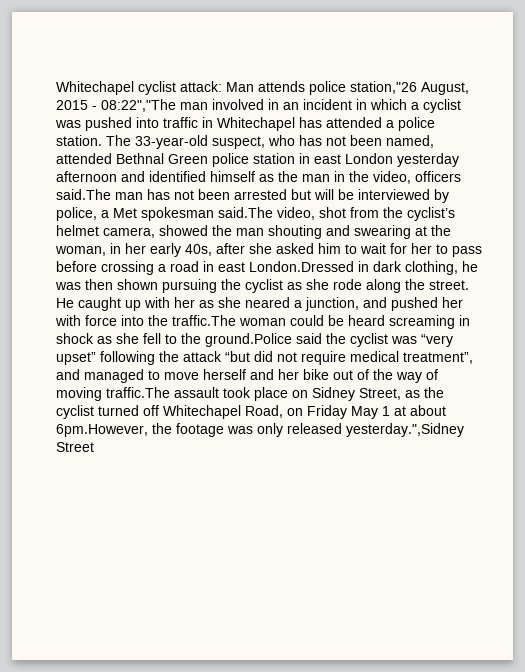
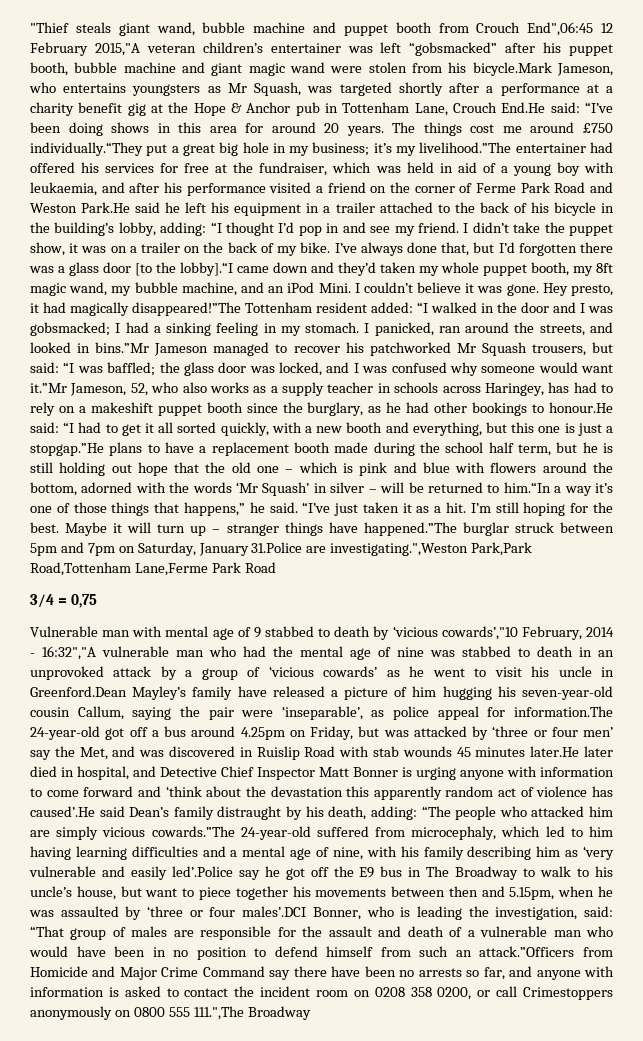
- Whitechapel cyclist attack: Man attends police station,"26 August, 2015 - 08:22","The man involved in an incident in which a cyclist was pushed into traffic in Whitechapel has attended a police station. The 33-year-old suspect, who has not been named, attended Bethnal Green police station in east London yesterday afternoon and identified himself as the man in the video, officers said.The man has not been arrested but will be interviewed by police, a Met spokesman said.The video, shot from the cyclist’s helmet camera, showed the man shouting and swearing at the woman, in her early 40s, after she asked him to wait for her to pass before crossing a road in east London.Dressed in dark clothing, he was then shown pursuing the cyclist as she rode along the street. He caught up with her as she neared a junction, and pushed her with force into the traffic.The woman could be heard screaming in shock as she fell to the ground.Police said the cyclist was “very upset” following the attack “but did not require medical treatment”, and managed to move herself and her bike out of the way of moving traffic.The assault took place on Sidney Street, as the cyclist turned off Whitechapel Road, on Friday May 1 at about 6pm.However, the footage was only released yesterday.",Sidney Street
+ "Thief steals giant wand, bubble machine and puppet booth from Crouch End",06:45 12 February 2015,"A veteran children’s entertainer was left “gobsmacked” after his puppet booth, bubble machine and giant magic wand were stolen from his bicycle.Mark Jameson, who entertains youngsters as Mr Squash, was targeted shortly after a performance at a charity benefit gig at the Hope & Anchor pub in Tottenham Lane, Crouch End.He said: “I’ve been doing shows in this area for around 20 years. The things cost me around £750 individually.“They put a great big hole in my business; it’s my livelihood.”The entertainer had offered his services for free at the fundraiser, which was held in aid of a young boy with leukaemia, and after his performance visited a friend on the corner of Ferme Park Road and Weston Park.He said he left his equipment in a trailer attached to the back of his bicycle in the building’s lobby, adding: “I thought I’d pop in and see my friend. I didn’t take the puppet show, it was on a trailer on the back of my bike. I’ve always done that, but I’d forgotten there was a glass door [to the lobby].“I came down and they’d taken my whole puppet booth, my 8ft magic wand, my bubble machine, and an iPod Mini. I couldn’t believe it was gone. Hey presto, it had magically disappeared!”The Tottenham resident added: “I walked in the door and I was gobsmacked; I had a sinking feeling in my stomach. I panicked, ran around the streets, and looked in bins.”Mr Jameson managed to recover his patchworked Mr Squash trousers, but said: “I was baffled; the glass door was locked, and I was confused why someone would want it.”Mr Jameson, 52, who also works as a supply teacher in schools across Haringey, has had to rely on a makeshift puppet booth since the burglary, as he had other bookings to honour.He said: “I had to get it all sorted quickly, with a new booth and everything, but this one is just a stopgap.”He plans to have a replacement booth made during the school half term, but he is still holding out hope that the old one – which is pink and blue with flowers around the bottom, adorned with the words ‘Mr Squash’ in silver – will be returned to him.“In a way it’s one of those things that happens,” he said. “I’ve just taken it as a hit. I’m still hoping for the best. Maybe it will turn up – stranger things have happened.”The burglar struck between 5pm and 7pm on Saturday, January 31.Police are investigating.",Weston Park,Park Road,Tottenham Lane,Ferme Park Road
+ 3/4 = 0,75
+ Vulnerable man with mental age of 9 stabbed to death by ‘vicious cowards’,"10 February, 2014 - 16:32","A vulnerable man who had the mental age of nine was stabbed to death in an unprovoked attack by a group of ‘vicious cowards’ as he went to visit his uncle in Greenford.Dean Mayley’s family have released a picture of him hugging his seven-year-old cousin Callum, saying the pair were ‘inseparable’, as police appeal for information.The 24-year-old got off a bus around 4.25pm on Friday, but was attacked by ‘three or four men’ say the Met, and was discovered in Ruislip Road with stab wounds 45 minutes later.He later died in hospital, and Detective Chief Inspector Matt Bonner is urging anyone with information to come forward and ‘think about the devastation this apparently random act of violence has caused’.He said Dean’s family distraught by his death, adding: “The people who attacked him are simply vicious cowards.”The 24-year-old suffered from microcephaly, which led to him having learning difficulties and a mental age of nine, with his family describing him as ‘very vulnerable and easily led’.Police say he got off the E9 bus in The Broadway to walk to his uncle’s house, but want to piece together his movements between then and 5.15pm, when he was assaulted by ‘three or four males’.DCI Bonner, who is leading the investigation, said: “That group of males are responsible for the assault and death of a vulnerable man who would have been in no position to defend himself from such an attack.”Officers from Homicide and Major Crime Command say there have been no arrests so far, and anyone with information is asked to contact the incident room on 0208 358 0200, or call Crimestoppers anonymously on 0800 555 111.",The Broadway

